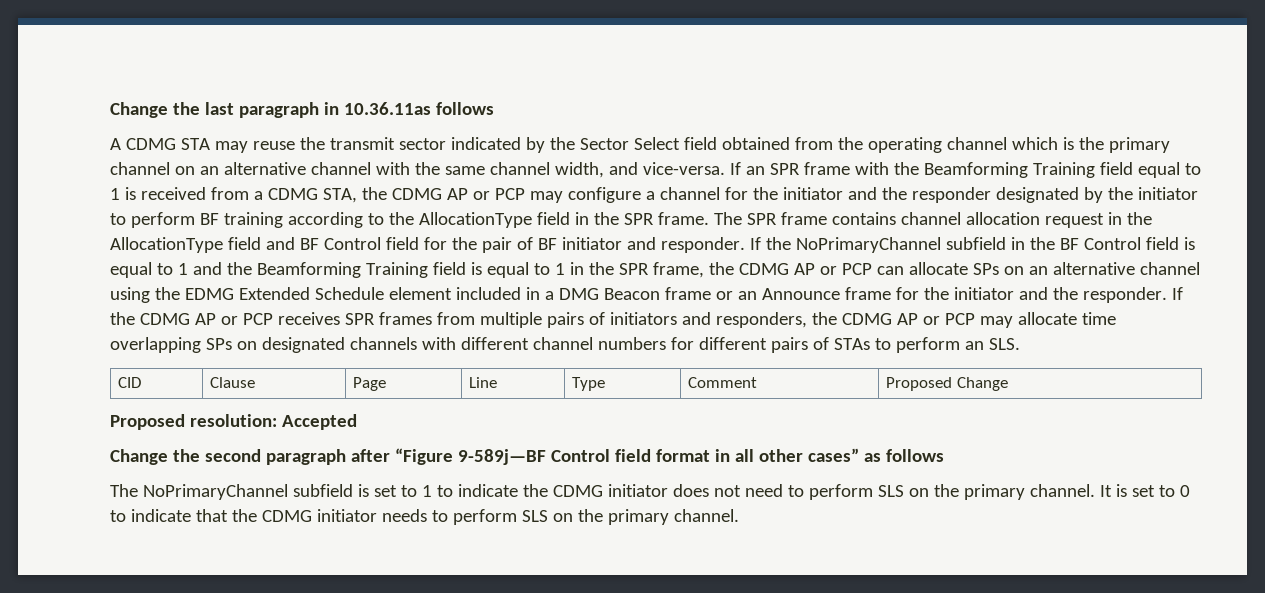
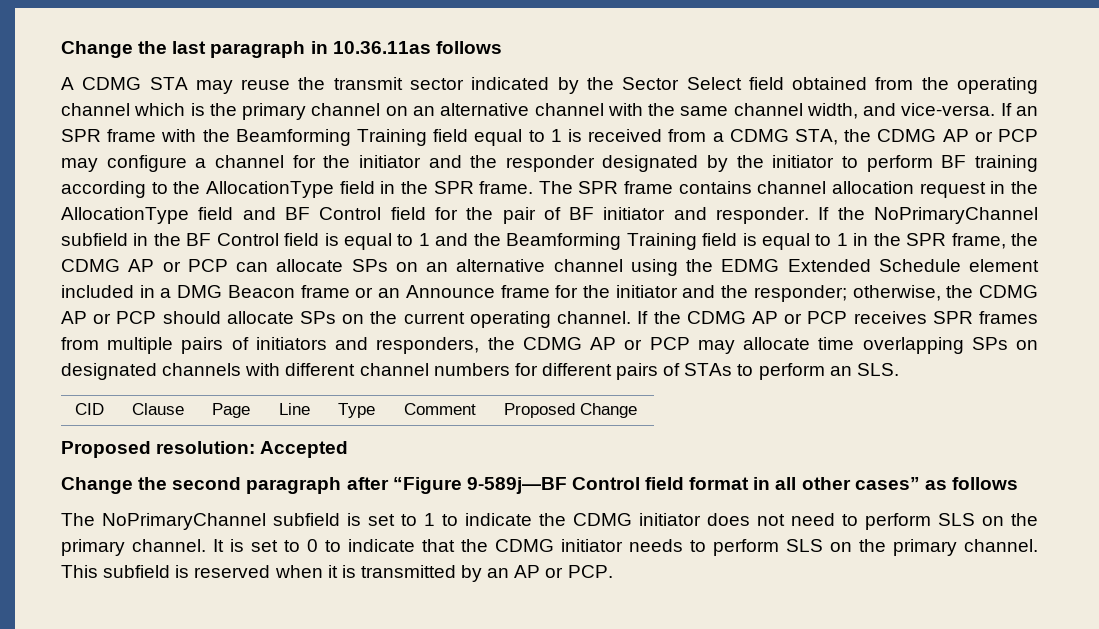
- If the NoPrimaryChannel subfield in the BF Control field is equal to 1 and the Beamforming Training field is equal to 1 in the SPR frame, the CDMG AP or PCP can allocate SPs on an alternative channel using the EDMG Extended Schedule element included in a DMG Beacon frame or an Announce frame for the initiator and the responder.
+ If the NoPrimaryChannel subfield in the BF Control field is equal to 1 and the Beamforming Training field is equal to 1 in the SPR frame, the CDMG AP or PCP can allocate SPs on an alternative channel using the EDMG Extended Schedule element included in a DMG Beacon frame or an Announce frame for the initiator and the responder; otherwise, the CDMG AP or PCP should allocate SPs on the current operating channel.
+ This subfield is reserved when it is transmitted by an AP or PCP.

